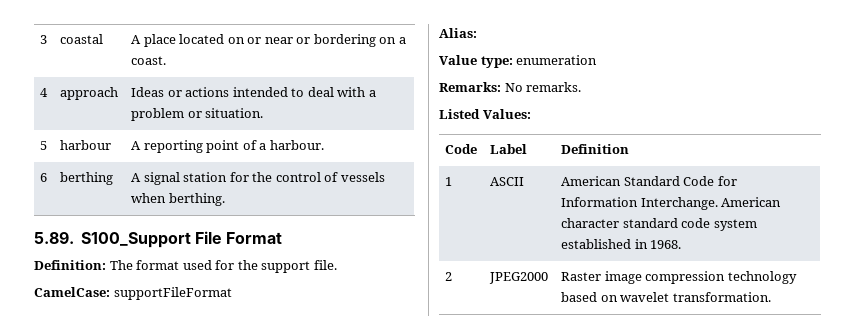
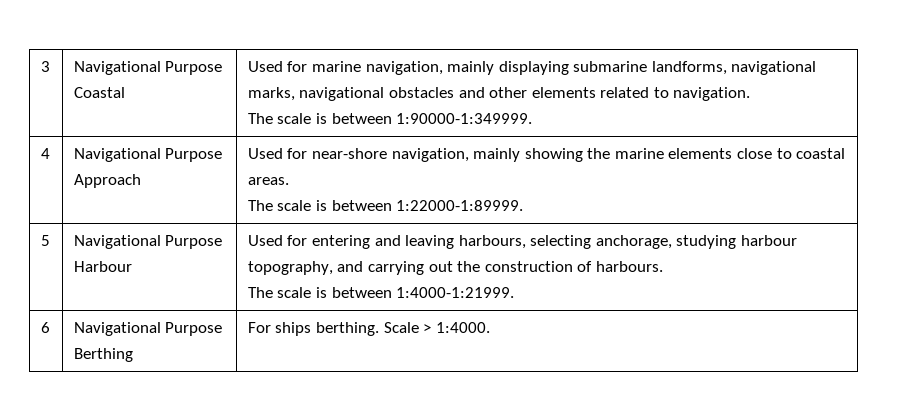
- 3 | coastal | A place located on or near or bordering on a coast.
- 4 | approach | Ideas or actions intended to deal with a problem or situation.
- 5 | harbour | A reporting point of a harbour.
- 6 | berthing | A signal station for the control of vessels when berthing.
- 5.89. S100_Support File Format
- Definition: The format used for the support file.
- CamelCase: supportFileFormat
- Alias:
- Value type: enumeration
- Remarks: No remarks.
- Listed Values:
- Code | Label | Definition
- 1 | ASCII | American Standard Code for Information Interchange. American character standard code system established in 1968.
- 2 | JPEG2000 | Raster image compression technology based on wavelet transformation.
+ 3 | Navigational Purpose Coastal | Used for marine navigation, mainly displaying submarine landforms, navigational marks, navigational obstacles and other elements related to navigation.
+ The scale is between 1:90000-1:349999.
+ 4 | Navigational Purpose Approach | Used for near-shore navigation, mainly showing the marine elements close to coastal areas.
+ The scale is between 1:22000-1:89999.
+ 5 | Navigational Purpose Harbour | Used for entering and leaving harbours, selecting anchorage, studying harbour topography, and carrying out the construction of harbours.
+ The scale is between 1:4000-1:21999.
+ 6 | Navigational Purpose Berthing | For ships berthing. Scale > 1:4000.

